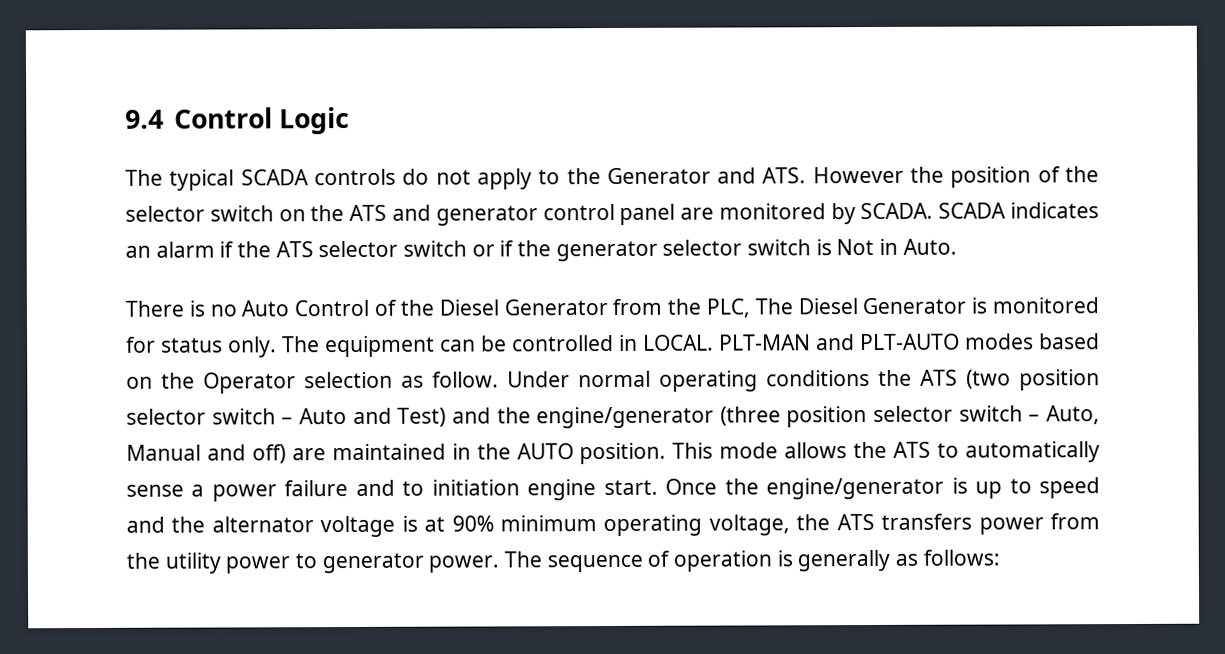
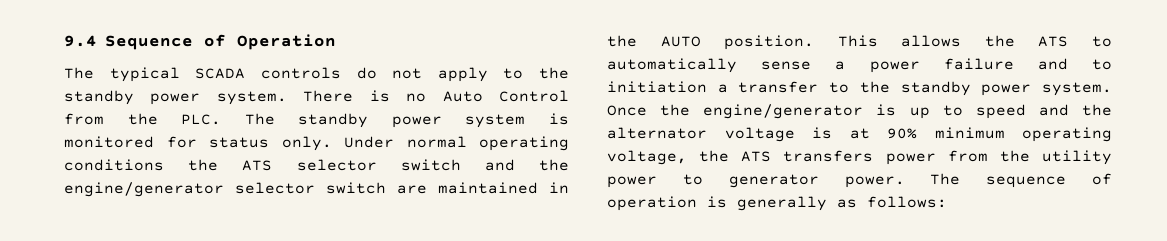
- 9.4 Control Logic
+ 9.4 Sequence of Operation
- The typical SCADA controls do not apply to the Generator and ATS. However the position of the selector switch on the ATS and generator control panel are monitored by SCADA. SCADA indicates an alarm if the ATS selector switch or if the generator selector switch is Not in Auto.
- There is no Auto Control of the Diesel Generator from the PLC, The Diesel Generator is monitored for status only.
+ The typical SCADA controls do not apply to the standby power system. There is no Auto Control from the PLC. The standby power system is monitored for status only.
- The equipment can be controlled in LOCAL. PLT-MAN and PLT-AUTO modes based on the Operator selection as follow.
- Under normal operating conditions the ATS (two position selector switch – Auto and Test) and the engine/generator (three position selector switch – Auto, Manual and off) are maintained in the AUTO position.
+ Under normal operating conditions the ATS selector switch and the engine/generator selector switch are maintained in the AUTO position.
- This mode allows the ATS to automatically sense a power failure and to initiation engine start.
+ This allows the ATS to automatically sense a power failure and to initiation a transfer to the standby power system.

